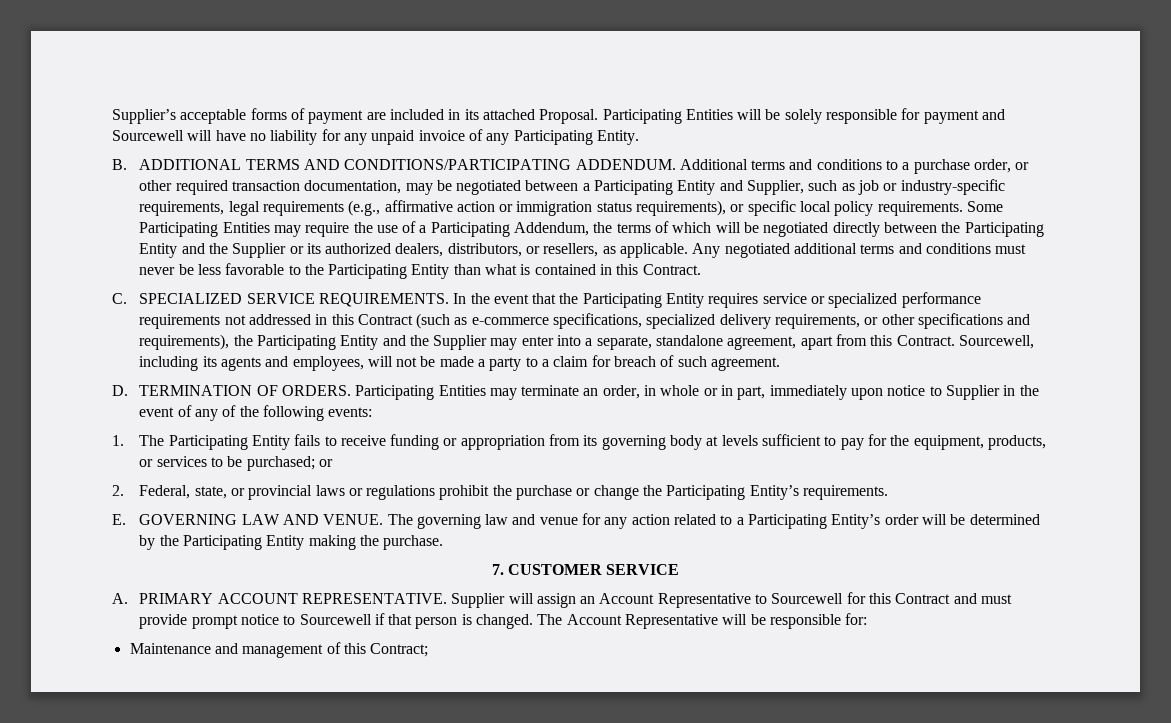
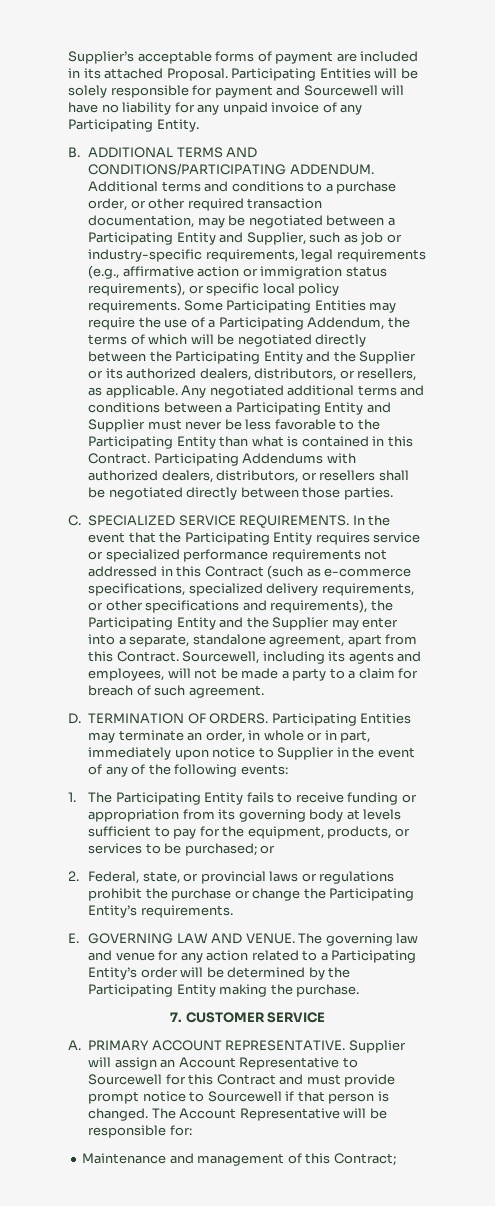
- Any negotiated additional terms and conditions must never be less favorable to the Participating Entity than what is contained in this Contract.
+ Any negotiated additional terms and conditions between a Participating Entity and Supplier must never be less favorable to the Participating Entity than what is contained in this Contract. Participating Addendums with authorized dealers, distributors, or resellers shall be negotiated directly between those parties.

